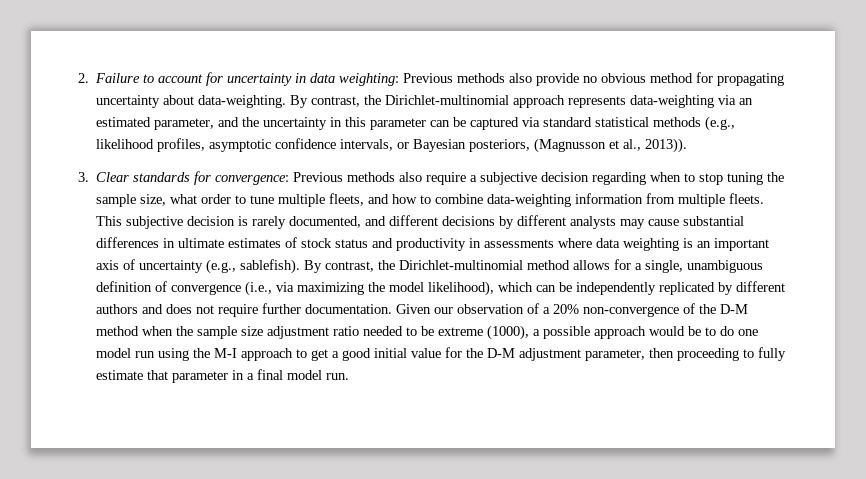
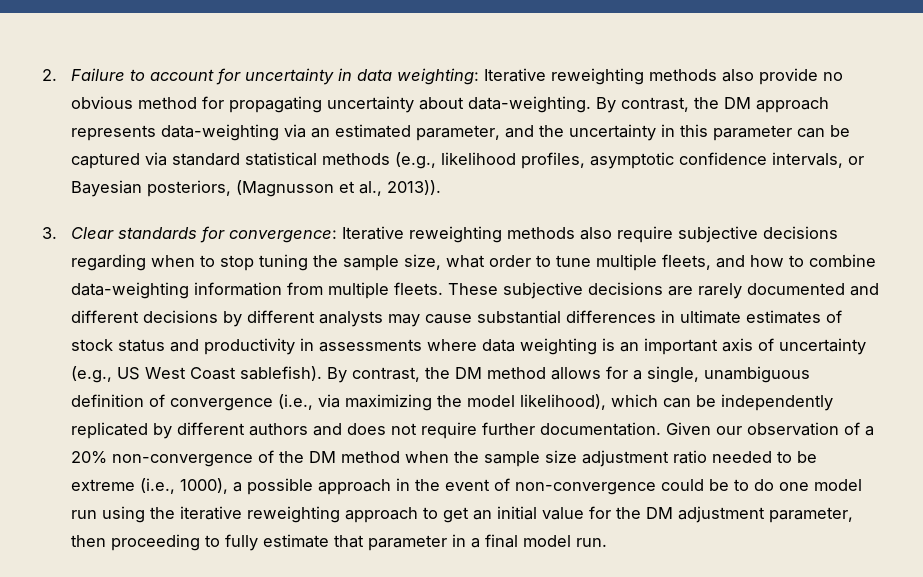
- 2. Failure to account for uncertainty in data weighting: Previous methods also provide no obvious method for propagating uncertainty about data-weighting.
+ 2. Failure to account for uncertainty in data weighting: Iterative reweighting methods also provide no obvious method for propagating uncertainty about data-weighting.
- By contrast, the Dirichlet-multinomial approach represents data-weighting via an estimated parameter, and the uncertainty in this parameter can be captured via standard statistical methods (e.g., likelihood profiles, asymptotic confidence intervals, or Bayesian posteriors, (Magnusson et al., 2013)).
+ By contrast, the DM approach represents data-weighting via an estimated parameter, and the uncertainty in this parameter can be captured via standard statistical methods (e.g., likelihood profiles, asymptotic confidence intervals, or Bayesian posteriors, (Magnusson et al., 2013)).
- 3. Clear standards for convergence: Previous methods also require a subjective decision regarding when to stop tuning the sample size, what order to tune multiple fleets, and how to combine data-weighting information from multiple fleets.
+ 3. Clear standards for convergence: Iterative reweighting methods also require subjective decisions regarding when to stop tuning the sample size, what order to tune multiple fleets, and how to combine data-weighting information from multiple fleets.
- This subjective decision is rarely documented, and different decisions by different analysts may cause substantial differences in ultimate estimates of stock status and productivity in assessments where data weighting is an important axis of uncertainty (e.g., sablefish).
+ These subjective decisions are rarely documented and different decisions by different analysts may cause substantial differences in ultimate estimates of stock status and productivity in assessments where data weighting is an important axis of uncertainty (e.g., US West Coast sablefish).
- By contrast, the Dirichlet-multinomial method allows for a single, unambiguous definition of convergence (i.e., via maximizing the model likelihood), which can be independently replicated by different authors and does not require further documentation.
+ By contrast, the DM method allows for a single, unambiguous definition of convergence (i.e., via maximizing the model likelihood), which can be independently replicated by different authors and does not require further documentation.
- Given our observation of a 20% non-convergence of the D-M method when the sample size adjustment ratio needed to be extreme (1000), a possible approach would be to do one model run using the M-I approach to get a good initial value for the D-M adjustment parameter, then proceeding to fully estimate that parameter in a final model run.
+ Given our observation of a 20% non-convergence of the DM method when the sample size adjustment ratio needed to be extreme (i.e., 1000), a possible approach in the event of non-convergence could be to do one model run using the iterative reweighting approach to get an initial value for the DM adjustment parameter, then proceeding to fully estimate that parameter in a final model run.

